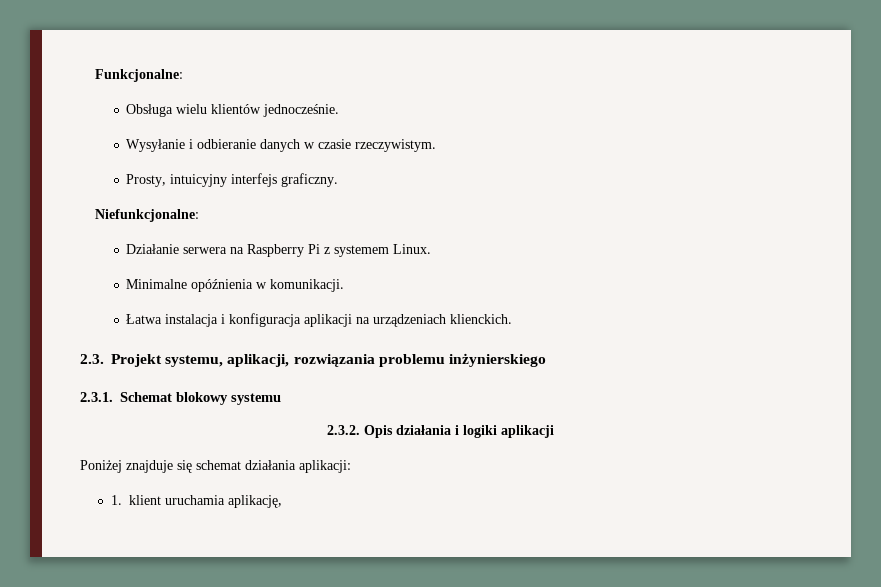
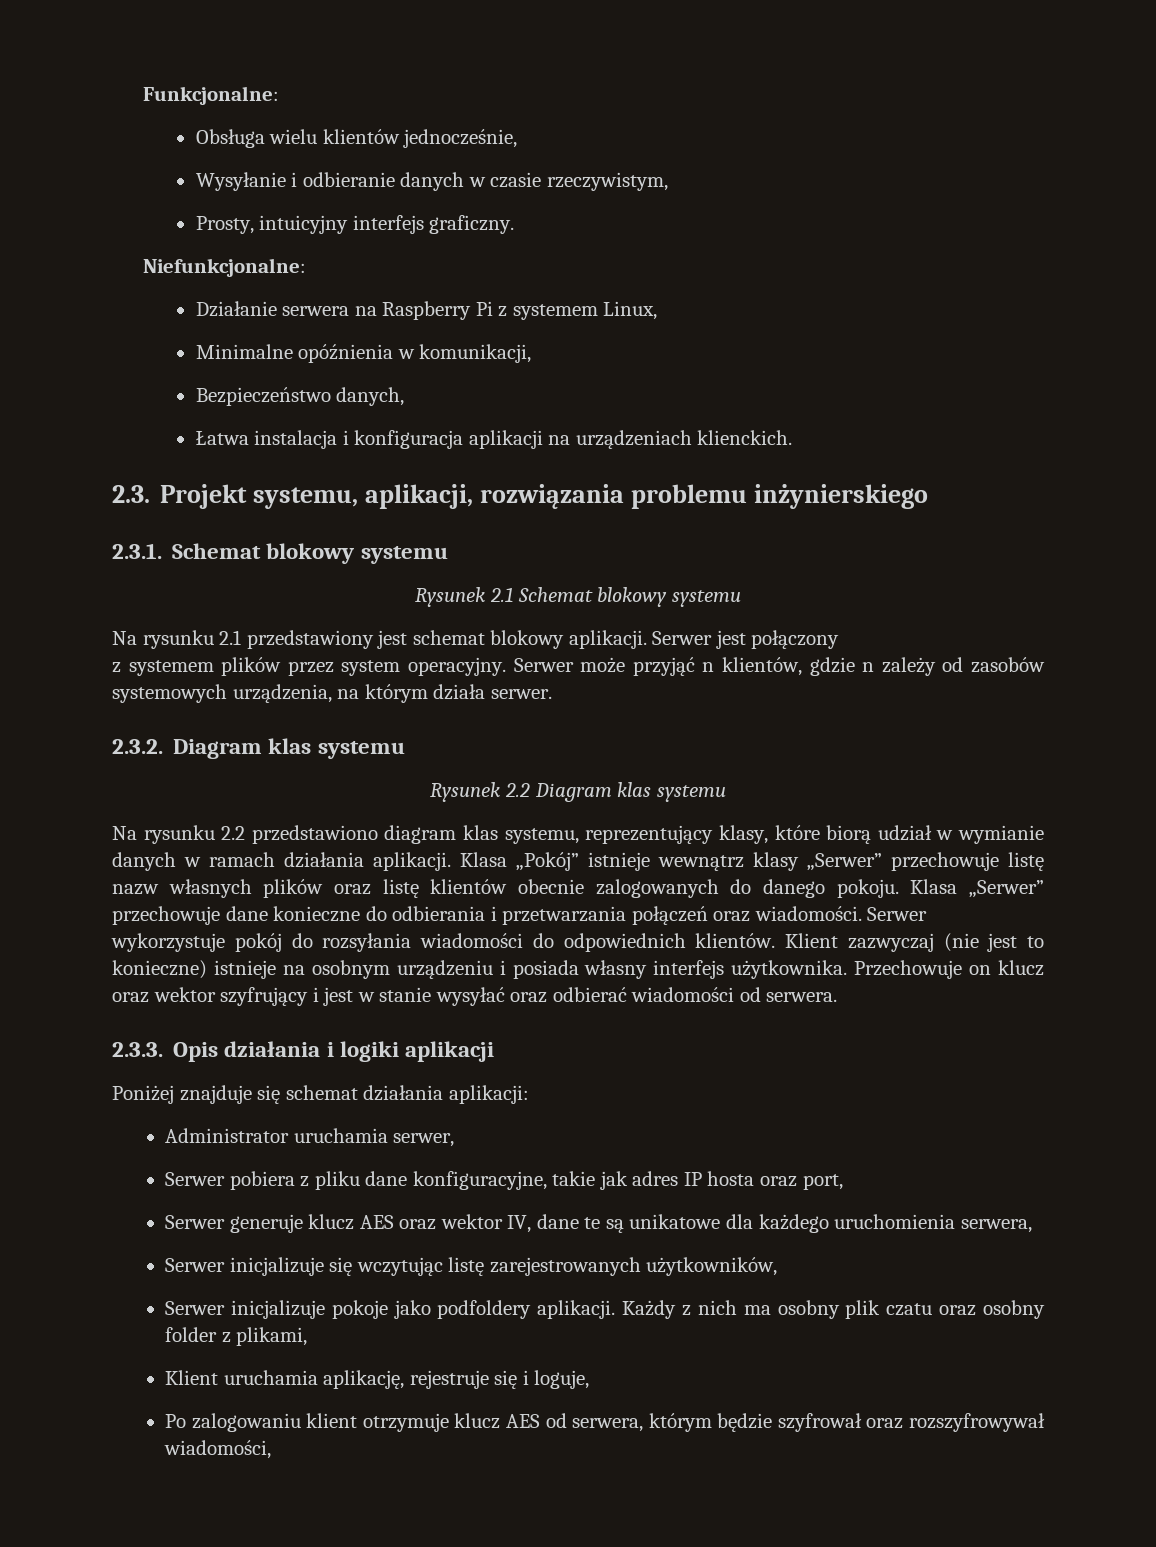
- Obsługa wielu klientów jednocześnie.
+ Obsługa wielu klientów jednocześnie,
- Wysyłanie i odbieranie danych w czasie rzeczywistym.
+ Wysyłanie i odbieranie danych w czasie rzeczywistym,
- Działanie serwera na Raspberry Pi z systemem Linux.
+ Działanie serwera na Raspberry Pi z systemem Linux,
- Minimalne opóźnienia w komunikacji.
+ Minimalne opóźnienia w komunikacji,
+ Bezpieczeństwo danych,
- 2.3.2. Opis działania i logiki aplikacji
+ Rysunek 2.1 Schemat blokowy systemu
+ Na rysunku 2.1 przedstawiony jest schemat blokowy aplikacji. Serwer jest połączony
+ z systemem plików przez system operacyjny. Serwer może przyjąć n klientów, gdzie n zależy od zasobów systemowych urządzenia, na którym działa serwer.
+ 2.3.2. Diagram klas systemu
+ Rysunek 2.2 Diagram klas systemu
+ Na rysunku 2.2 przedstawiono diagram klas systemu, reprezentujący klasy, które biorą udział w wymianie danych w ramach działania aplikacji. Klasa „Pokój” istnieje wewnątrz klasy „Serwer” przechowuje listę nazw własnych plików oraz listę klientów obecnie zalogowanych do danego pokoju. Klasa „Serwer” przechowuje dane konieczne do odbierania i przetwarzania połączeń oraz wiadomości. Serwer wykorzystuje pokój do rozsyłania wiadomości do odpowiednich klientów. Klient zazwyczaj (nie jest to konieczne) istnieje na osobnym urządzeniu i posiada własny interfejs użytkownika. Przechowuje on klucz oraz wektor szyfrujący i jest w stanie wysyłać oraz odbierać wiadomości od serwera.
+ 2.3.3. Opis działania i logiki aplikacji
- 1. klient uruchamia aplikację,
+ Administrator uruchamia serwer,
+ Serwer pobiera z pliku dane konfiguracyjne, takie jak adres IP hosta oraz port,
+ Serwer generuje klucz AES oraz wektor IV, dane te są unikatowe dla każdego uruchomienia serwera,
+ Serwer inicjalizuje się wczytując listę zarejestrowanych użytkowników,
+ Serwer inicjalizuje pokoje jako podfoldery aplikacji. Każdy z nich ma osobny plik czatu oraz osobny folder z plikami,
+ Klient uruchamia aplikację, rejestruje się i loguje,
+ Po zalogowaniu klient otrzymuje klucz AES od serwera, którym będzie szyfrował oraz rozszyfrowywał wiadomości,

